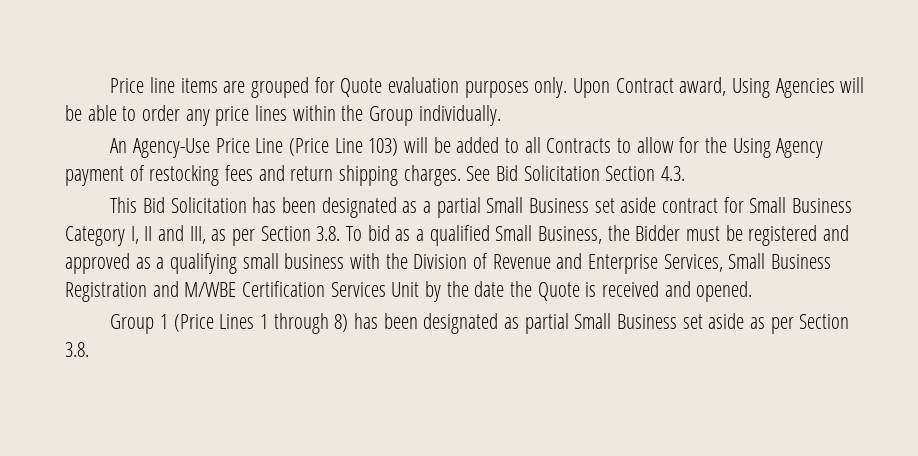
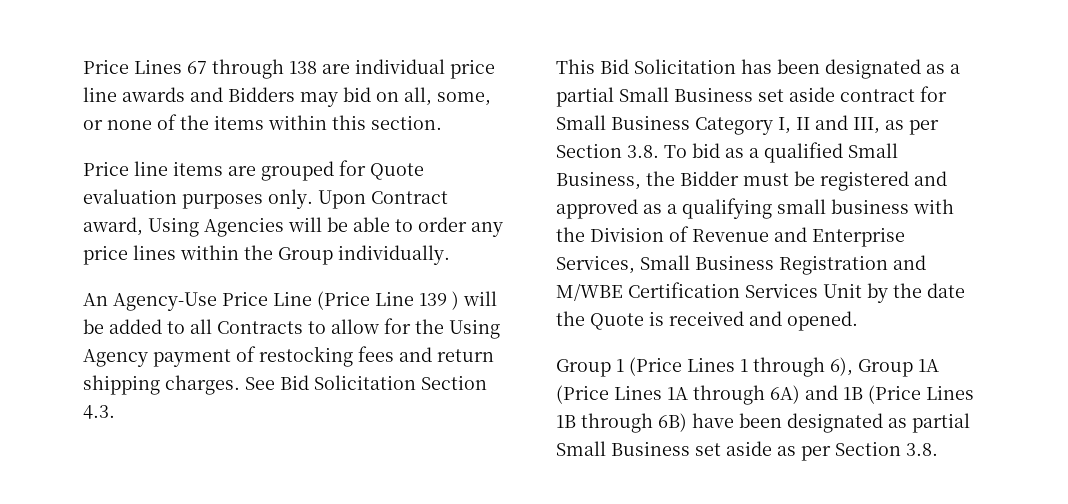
+ Price Lines 67 through 138 are individual price line awards and Bidders may bid on all, some, or none of the items within this section.
- An Agency-Use Price Line (Price Line 103) will be added to all Contracts to allow for the Using Agency payment of restocking fees and return shipping charges.
+ An Agency-Use Price Line (Price Line 139 ) will be added to all Contracts to allow for the Using Agency payment of restocking fees and return shipping charges.
- Group 1 (Price Lines 1 through 8) has been designated as partial Small Business set aside as per Section 3.8.
+ Group 1 (Price Lines 1 through 6), Group 1A (Price Lines 1A through 6A) and 1B (Price Lines 1B through 6B) have been designated as partial Small Business set aside as per Section 3.8.

